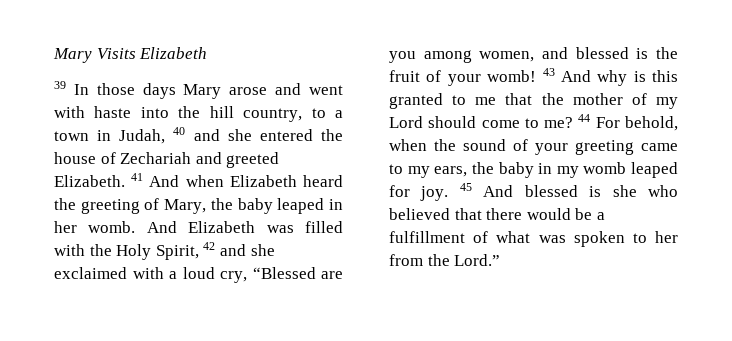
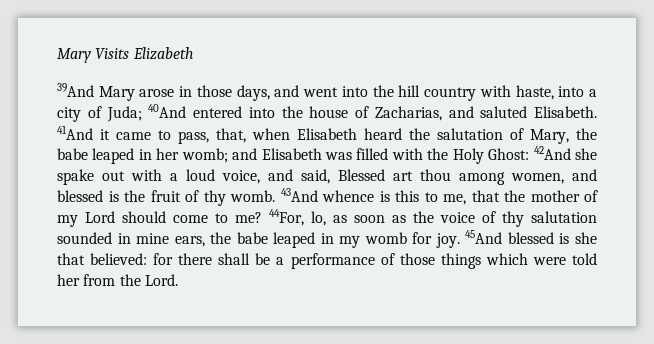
- 39 In those days Mary arose and went with haste into the hill country, to a town in Judah, 40 and she entered the house of Zechariah and greeted Elizabeth. 41 And when Elizabeth heard the greeting of Mary, the baby leaped in her womb. And Elizabeth was filled with the Holy Spirit, 42 and she exclaimed with a loud cry, “Blessed are you among women, and blessed is the fruit of your womb! 43 And why is this granted to me that the mother of my Lord should come to me?
+ 39And Mary arose in those days, and went into the hill country with haste, into a city of Juda; 40And entered into the house of Zacharias, and saluted Elisabeth. 41And it came to pass, that, when Elisabeth heard the salutation of Mary, the babe leaped in her womb; and Elisabeth was filled with the Holy Ghost: 42And she spake out with a loud voice, and said, Blessed art thou among women, and blessed is the fruit of thy womb. 43And whence is this to me, that the mother of my Lord should come to me?
- 44 For behold, when the sound of your greeting came to my ears, the baby in my womb leaped for joy.
+ 44For, lo, as soon as the voice of thy salutation sounded in mine ears, the babe leaped in my womb for joy.
- 45 And blessed is she who believed that there would be a fulfillment of what was spoken to her from the Lord.”
+ 45And blessed is she that believed: for there shall be a performance of those things which were told her from the Lord.

